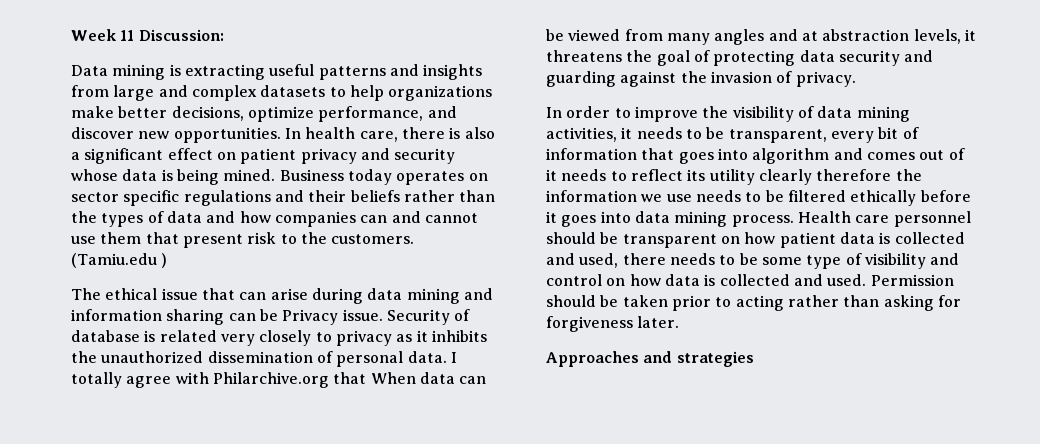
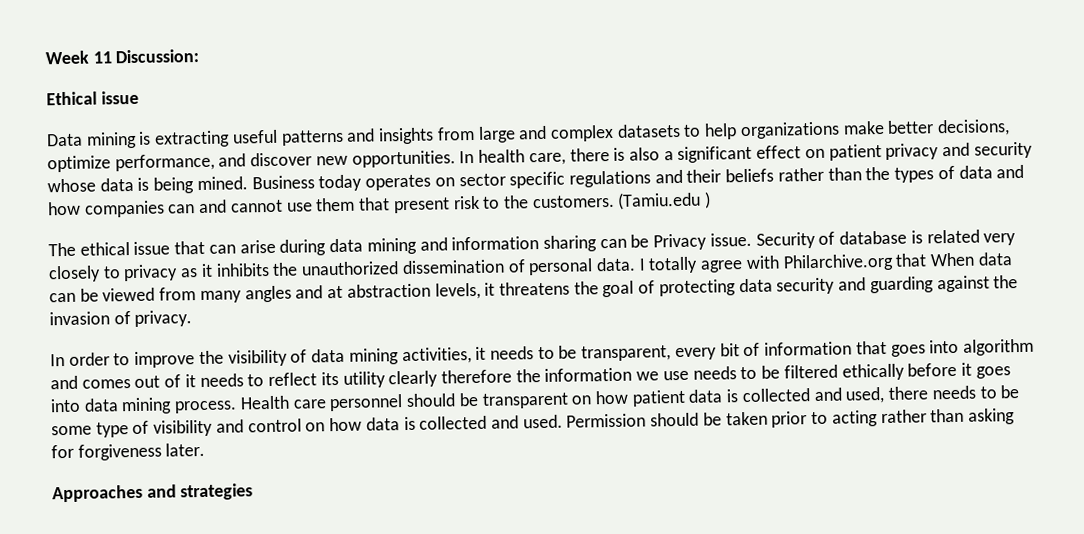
+ Ethical issue

